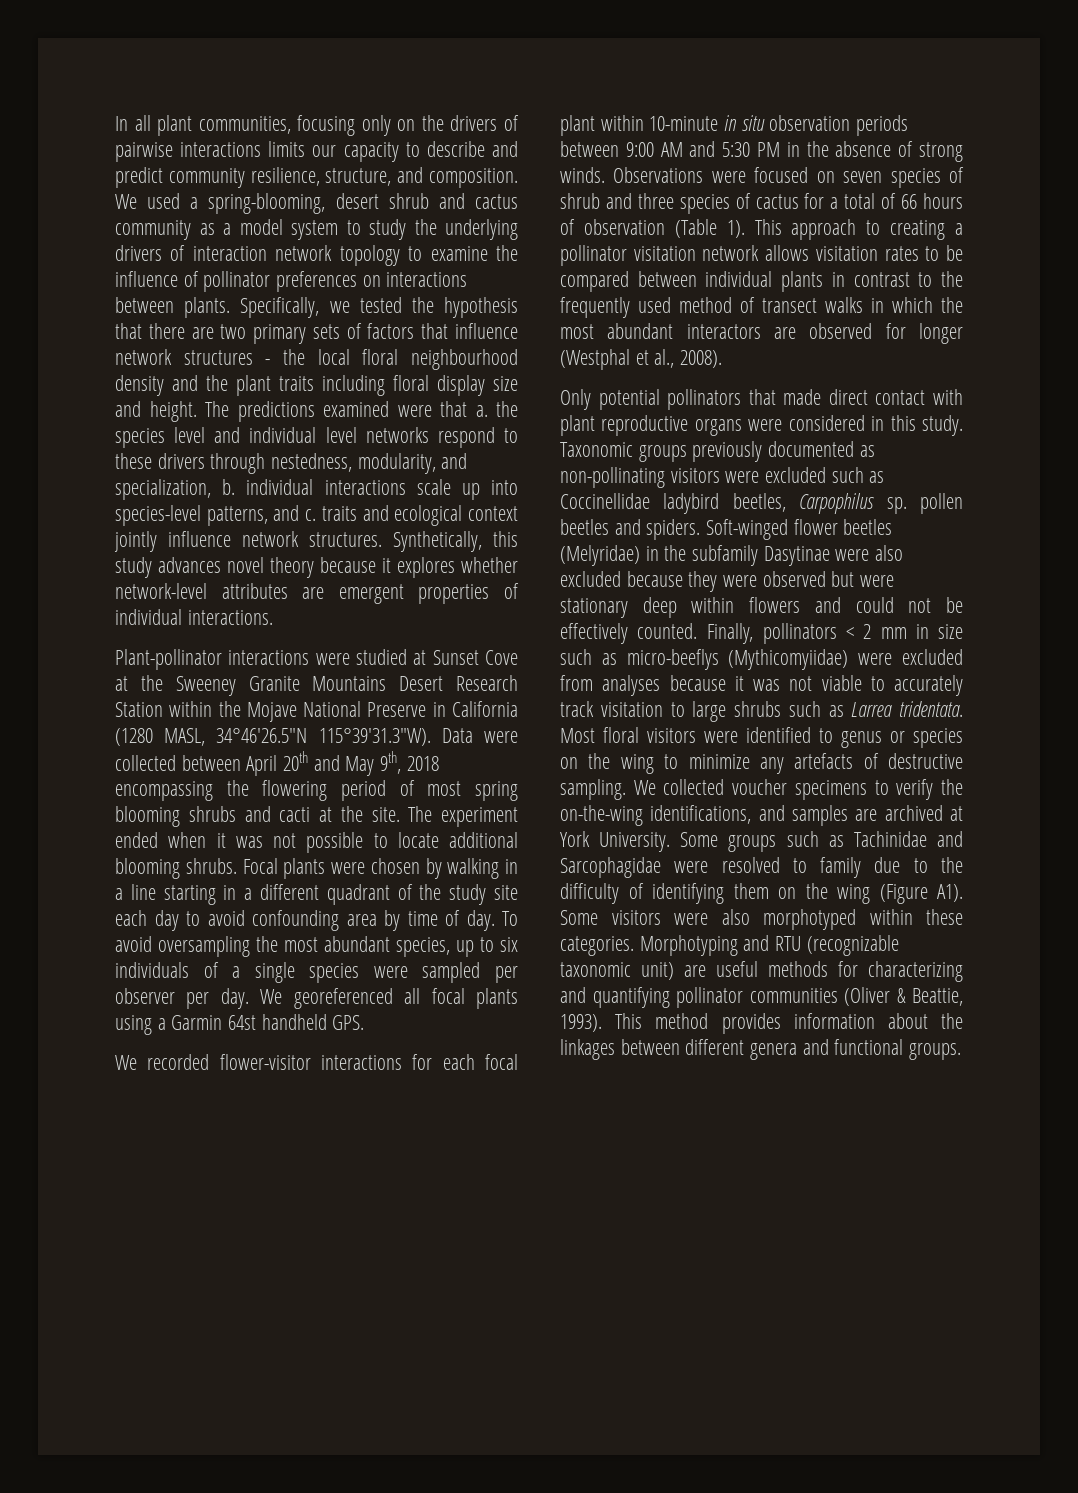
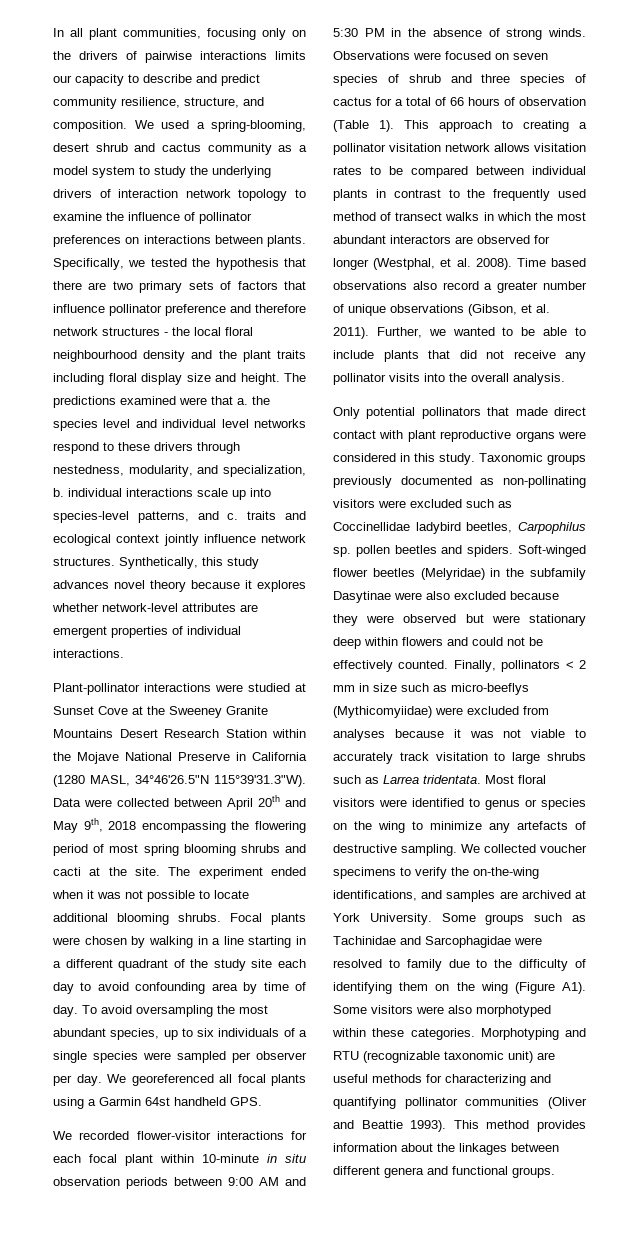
- Specifically, we tested the hypothesis that there are two primary sets of factors that influence network structures - the local floral neighbourhood density and the plant traits including floral display size and height.
+ Specifically, we tested the hypothesis that there are two primary sets of factors that influence pollinator preference and therefore network structures - the local floral neighbourhood density and the plant traits including floral display size and height.
- This approach to creating a pollinator visitation network allows visitation rates to be compared between individual plants in contrast to the frequently used method of transect walks in which the most abundant interactors are observed for longer (Westphal et al., 2008).
+ This approach to creating a pollinator visitation network allows visitation rates to be compared between individual plants in contrast to the frequently used method of transect walks in which the most abundant interactors are observed for longer (Westphal, et al. 2008). Time based observations also record a greater number of unique observations (Gibson, et al. 2011). Further, we wanted to be able to include plants that did not receive any pollinator visits into the overall analysis.
- Morphotyping and RTU (recognizable taxonomic unit) are useful methods for characterizing and quantifying pollinator communities (Oliver & Beattie, 1993).
+ Morphotyping and RTU (recognizable taxonomic unit) are useful methods for characterizing and quantifying pollinator communities (Oliver and Beattie 1993).

